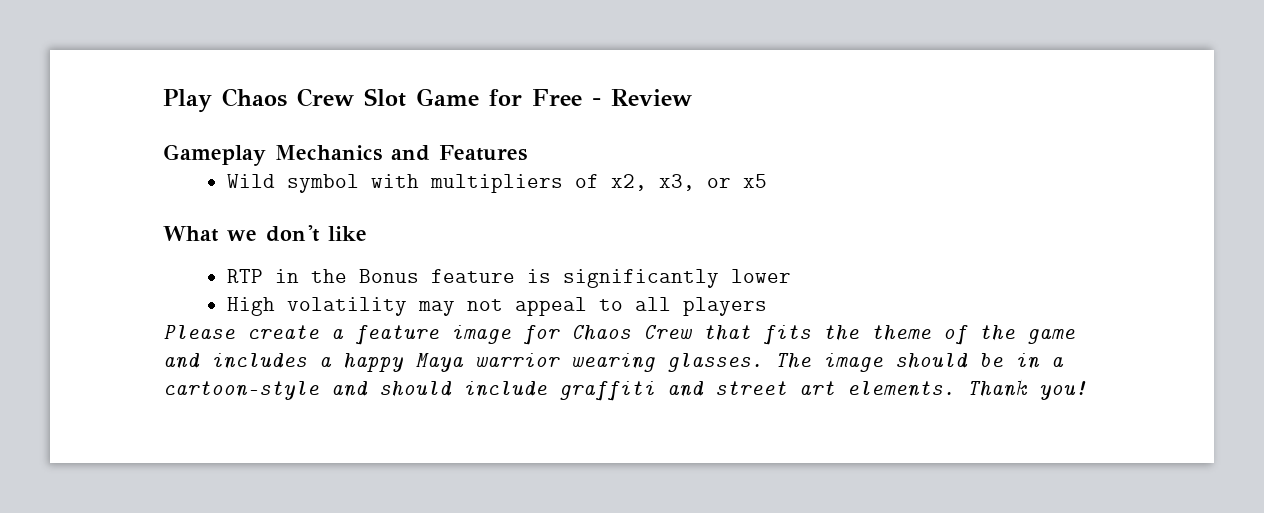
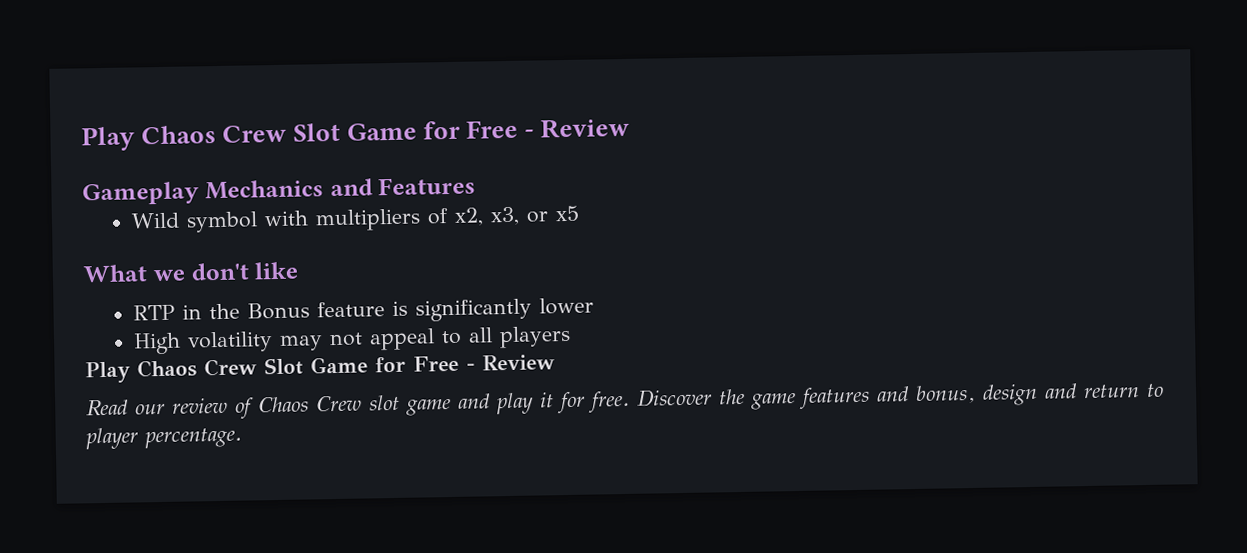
  High volatility may not appeal to all players
- Please create a feature image for Chaos Crew that fits the theme of the game and includes a happy Maya warrior wearing glasses. The image should be in a cartoon-style and should include graffiti and street art elements. Thank you!
+ Play Chaos Crew Slot Game for Free - Review
+ Read our review of Chaos Crew slot game and play it for free. Discover the game features and bonus, design and return to player percentage.

